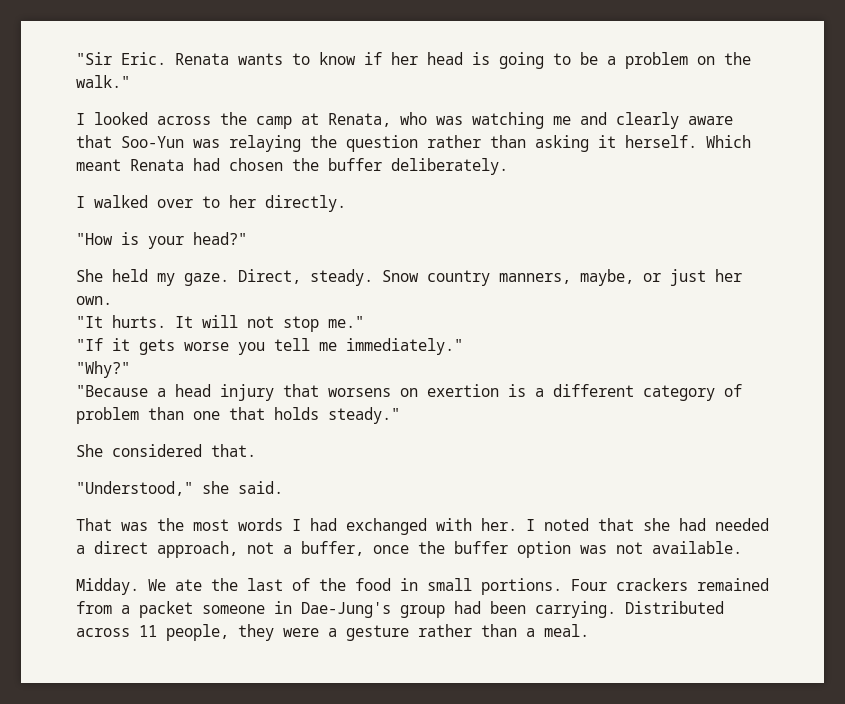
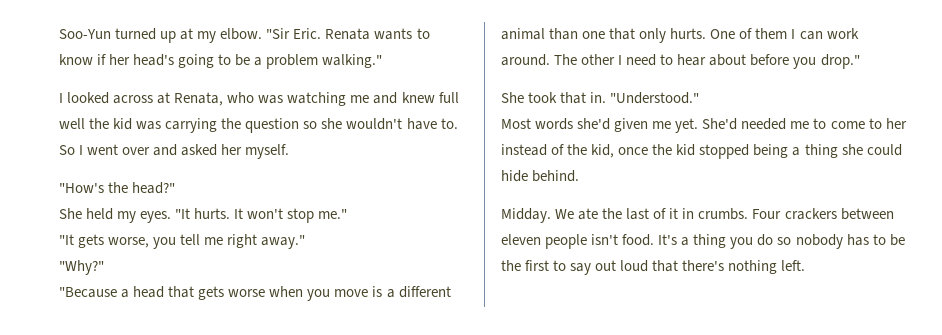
+ Soo-Yun turned up at my elbow.
- Renata wants to know if her head is going to be a problem on the walk."
+ Renata wants to know if her head's going to be a problem walking."
- I looked across the camp at Renata, who was watching me and clearly aware that Soo-Yun was relaying the question rather than asking it herself. Which meant Renata had chosen the buffer deliberately.
- I walked over to her directly.
- "How is your head?"
- She held my gaze. Direct, steady. Snow country manners, maybe, or just her own.
- "It hurts.
+ I looked across at Renata, who was watching me and knew full well the kid was carrying the question so she wouldn't have to. So I went over and asked her myself.
+ "How's the head?"
+ She held my eyes. "It hurts.
- It will not stop me."
+ It won't stop me."
- "If it gets worse you tell me immediately."
+ "It gets worse, you tell me right away."
- "Because a head injury that worsens on exertion is a different category of problem than one that holds steady."
- She considered that.
- "Understood," she said.
- That was the most words I had exchanged with her. I noted that she had needed a direct approach, not a buffer, once the buffer option was not available.
+ "Because a head that gets worse when you move is a different animal than one that only hurts. One of them I can work around. The other I need to hear about before you drop."
+ She took that in. "Understood."
+ Most words she'd given me yet. She'd needed me to come to her instead of the kid, once the kid stopped being a thing she could hide behind.
- We ate the last of the food in small portions. Four crackers remained from a packet someone in Dae-Jung's group had been carrying. Distributed across 11 people, they were a gesture rather than a meal.
+ We ate the last of it in crumbs. Four crackers between eleven people isn't food. It's a thing you do so nobody has to be the first to say out loud that there's nothing left.

